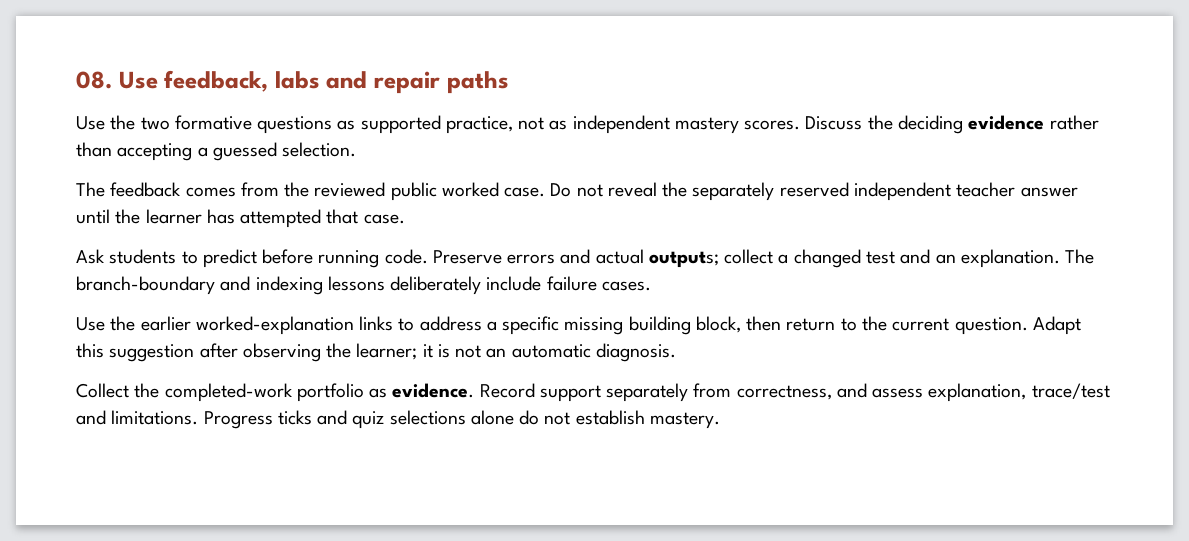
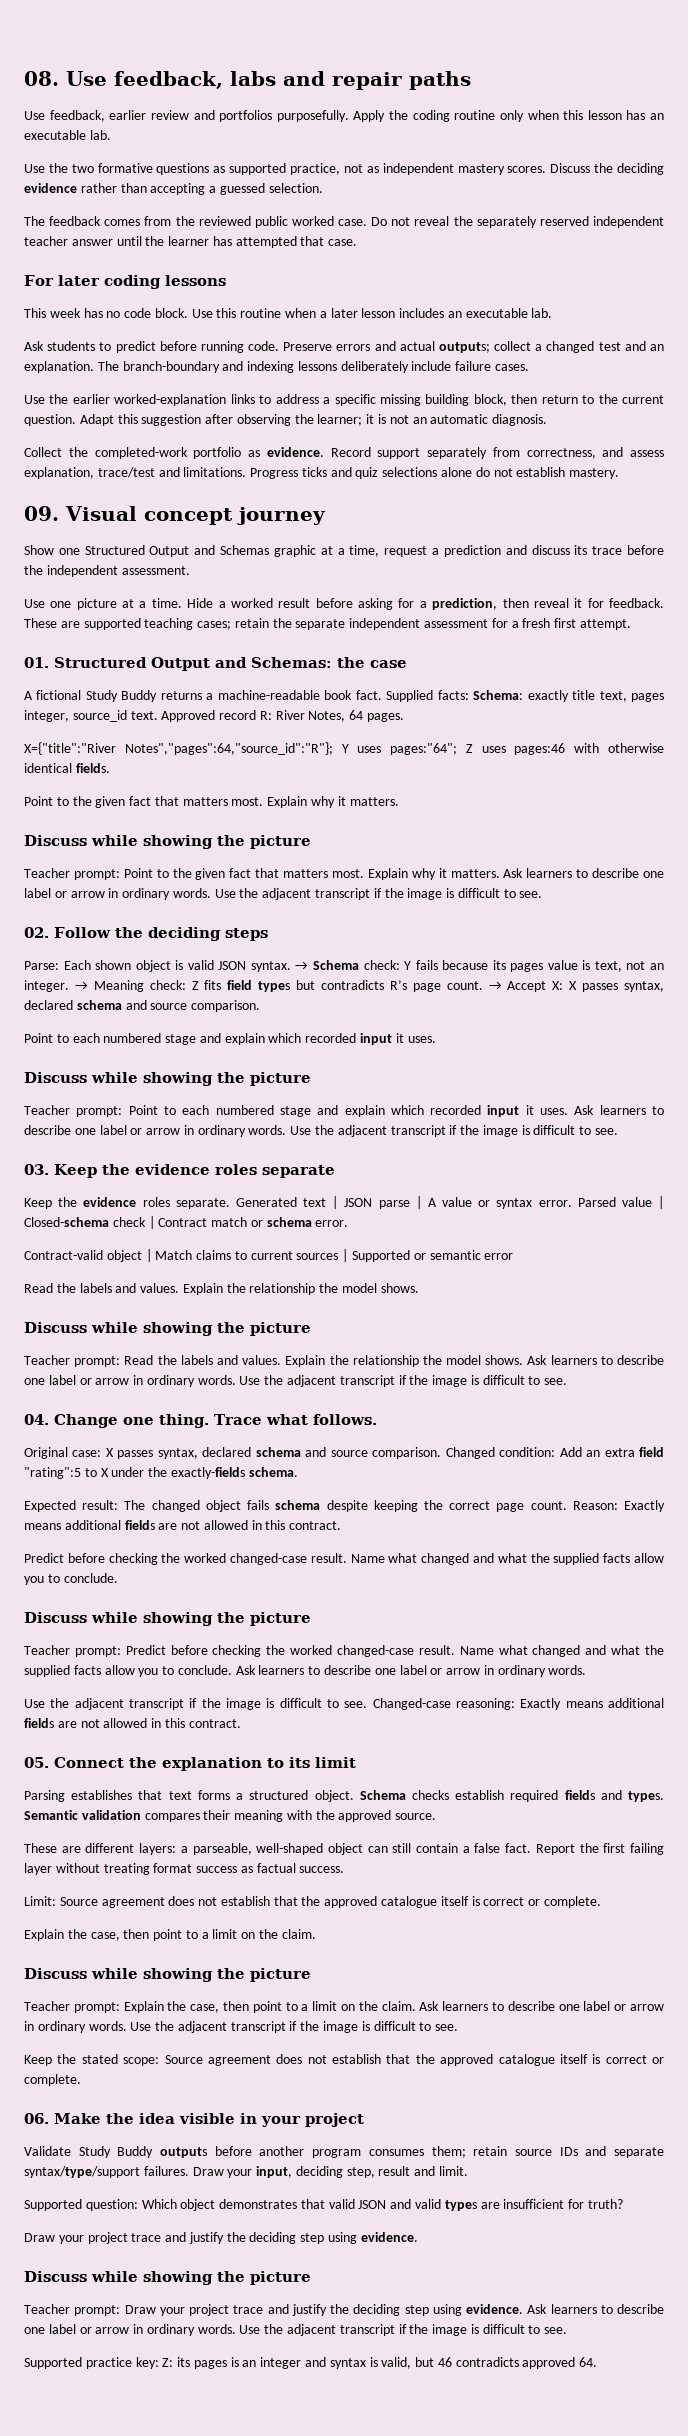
+ Use feedback, earlier review and portfolios purposefully. Apply the coding routine only when this lesson has an executable lab.
+ For later coding lessons
+ This week has no code block. Use this routine when a later lesson includes an executable lab.
+ 09. Visual concept journey
+ Show one Structured Output and Schemas graphic at a time, request a prediction and discuss its trace before the independent assessment.
+ Use one picture at a time. Hide a worked result before asking for a prediction, then reveal it for feedback. These are supported teaching cases; retain the separate independent assessment for a fresh first attempt.
+ 01. Structured Output and Schemas: the case
+ A fictional Study Buddy returns a machine-readable book fact. Supplied facts: Schema: exactly title text, pages integer, source_id text. Approved record R: River Notes, 64 pages.
+ X={"title":"River Notes","pages":64,"source_id":"R"}; Y uses pages:"64"; Z uses pages:46 with otherwise identical fields.
+ Point to the given fact that matters most. Explain why it matters.
+ Discuss while showing the picture
+ Teacher prompt: Point to the given fact that matters most. Explain why it matters. Ask learners to describe one label or arrow in ordinary words. Use the adjacent transcript if the image is difficult to see.
+ 02. Follow the deciding steps
+ Parse: Each shown object is valid JSON syntax. → Schema check: Y fails because its pages value is text, not an integer. → Meaning check: Z fits field types but contradicts R’s page count. → Accept X: X passes syntax, declared schema and source comparison.
+ Point to each numbered stage and explain which recorded input it uses.
+ Discuss while showing the picture
+ Teacher prompt: Point to each numbered stage and explain which recorded input it uses. Ask learners to describe one label or arrow in ordinary words. Use the adjacent transcript if the image is difficult to see.
+ 03. Keep the evidence roles separate
+ Keep the evidence roles separate. Generated text | JSON parse | A value or syntax error. Parsed value | Closed-schema check | Contract match or schema error.
+ Contract-valid object | Match claims to current sources | Supported or semantic error
+ Read the labels and values. Explain the relationship the model shows.
+ Discuss while showing the picture
+ Teacher prompt: Read the labels and values. Explain the relationship the model shows. Ask learners to describe one label or arrow in ordinary words. Use the adjacent transcript if the image is difficult to see.
+ 04. Change one thing. Trace what follows.
+ Original case: X passes syntax, declared schema and source comparison. Changed condition: Add an extra field "rating":5 to X under the exactly-fields schema.
+ Expected result: The changed object fails schema despite keeping the correct page count. Reason: Exactly means additional fields are not allowed in this contract.
+ Predict before checking the worked changed-case result. Name what changed and what the supplied facts allow you to conclude.
+ Discuss while showing the picture
+ Teacher prompt: Predict before checking the worked changed-case result. Name what changed and what the supplied facts allow you to conclude. Ask learners to describe one label or arrow in ordinary words.
+ Use the adjacent transcript if the image is difficult to see. Changed-case reasoning: Exactly means additional fields are not allowed in this contract.
+ 05. Connect the explanation to its limit
+ Parsing establishes that text forms a structured object. Schema checks establish required fields and types. Semantic validation compares their meaning with the approved source.
+ These are different layers: a parseable, well-shaped object can still contain a false fact. Report the first failing layer without treating format success as factual success.
+ Limit: Source agreement does not establish that the approved catalogue itself is correct or complete.
+ Explain the case, then point to a limit on the claim.
+ Discuss while showing the picture
+ Teacher prompt: Explain the case, then point to a limit on the claim. Ask learners to describe one label or arrow in ordinary words. Use the adjacent transcript if the image is difficult to see.
+ Keep the stated scope: Source agreement does not establish that the approved catalogue itself is correct or complete.
+ 06. Make the idea visible in your project
+ Validate Study Buddy outputs before another program consumes them; retain source IDs and separate syntax/type/support failures. Draw your input, deciding step, result and limit.
+ Supported question: Which object demonstrates that valid JSON and valid types are insufficient for truth?
+ Draw your project trace and justify the deciding step using evidence.
+ Discuss while showing the picture
+ Teacher prompt: Draw your project trace and justify the deciding step using evidence. Ask learners to describe one label or arrow in ordinary words. Use the adjacent transcript if the image is difficult to see.
+ Supported practice key: Z: its pages is an integer and syntax is valid, but 46 contradicts approved 64.

